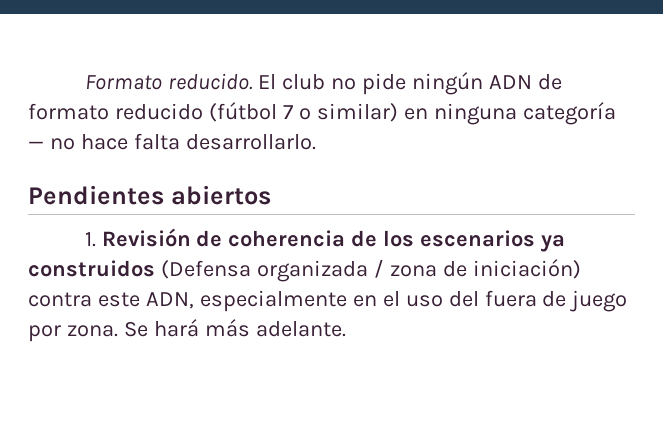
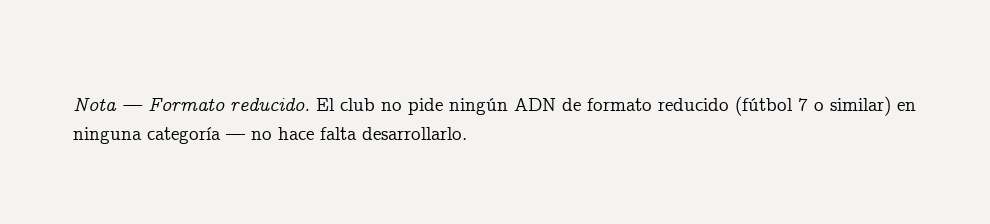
- Formato reducido.
+ Nota — Formato reducido.
- Pendientes abiertos
- 1. Revisión de coherencia de los escenarios ya construidos (Defensa organizada / zona de iniciación) contra este ADN, especialmente en el uso del fuera de juego por zona. Se hará más adelante.

